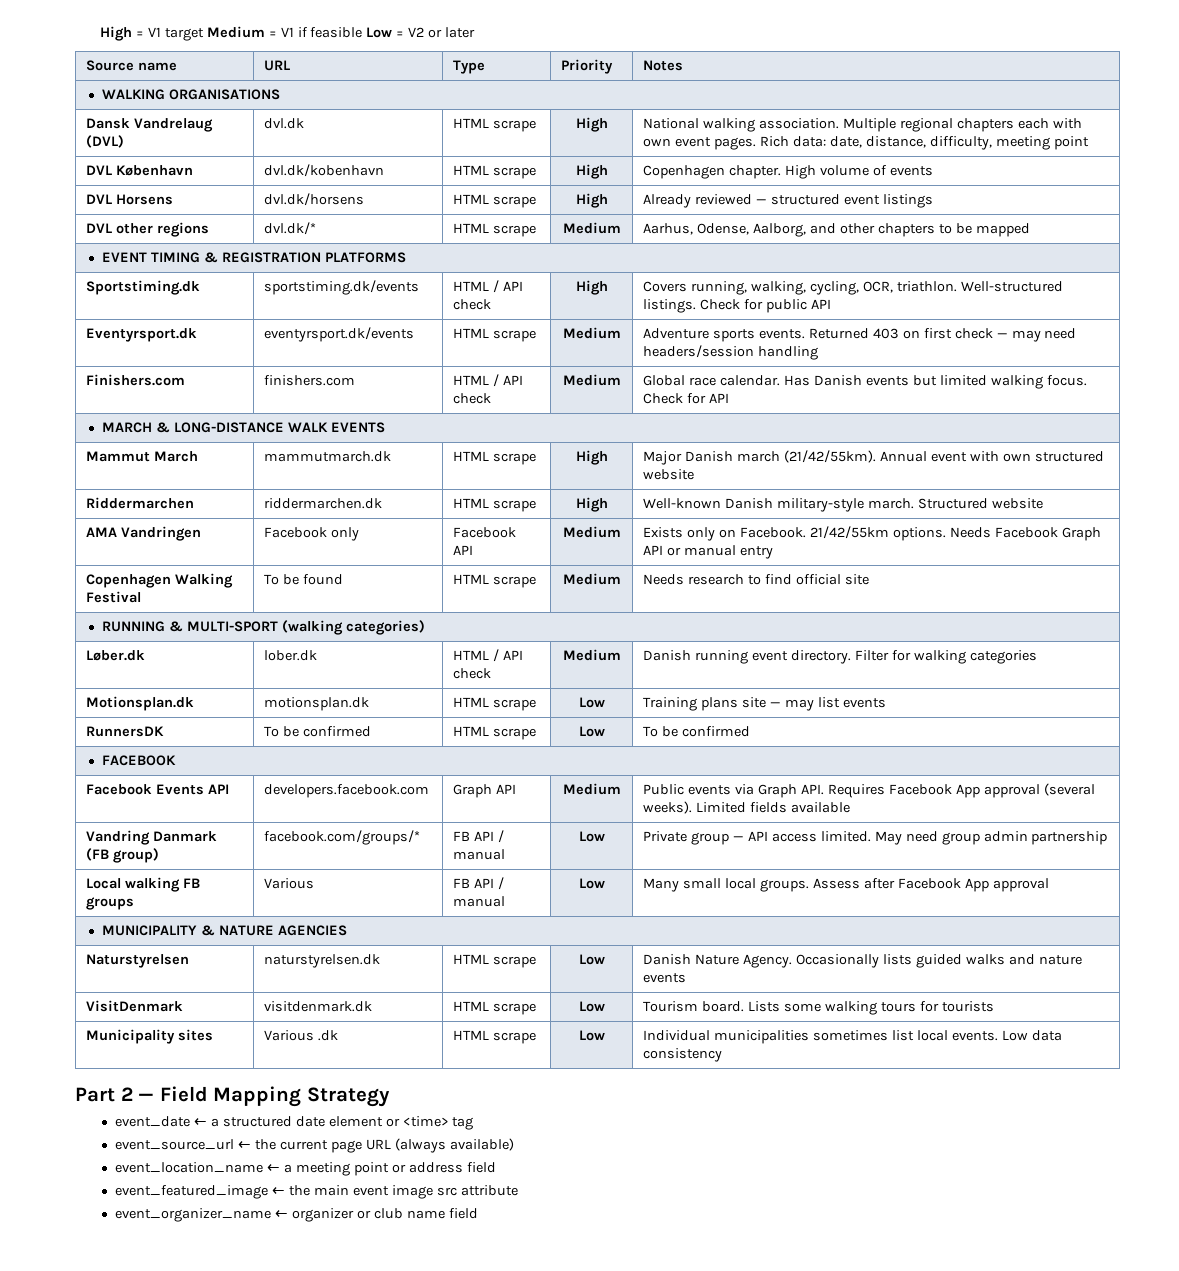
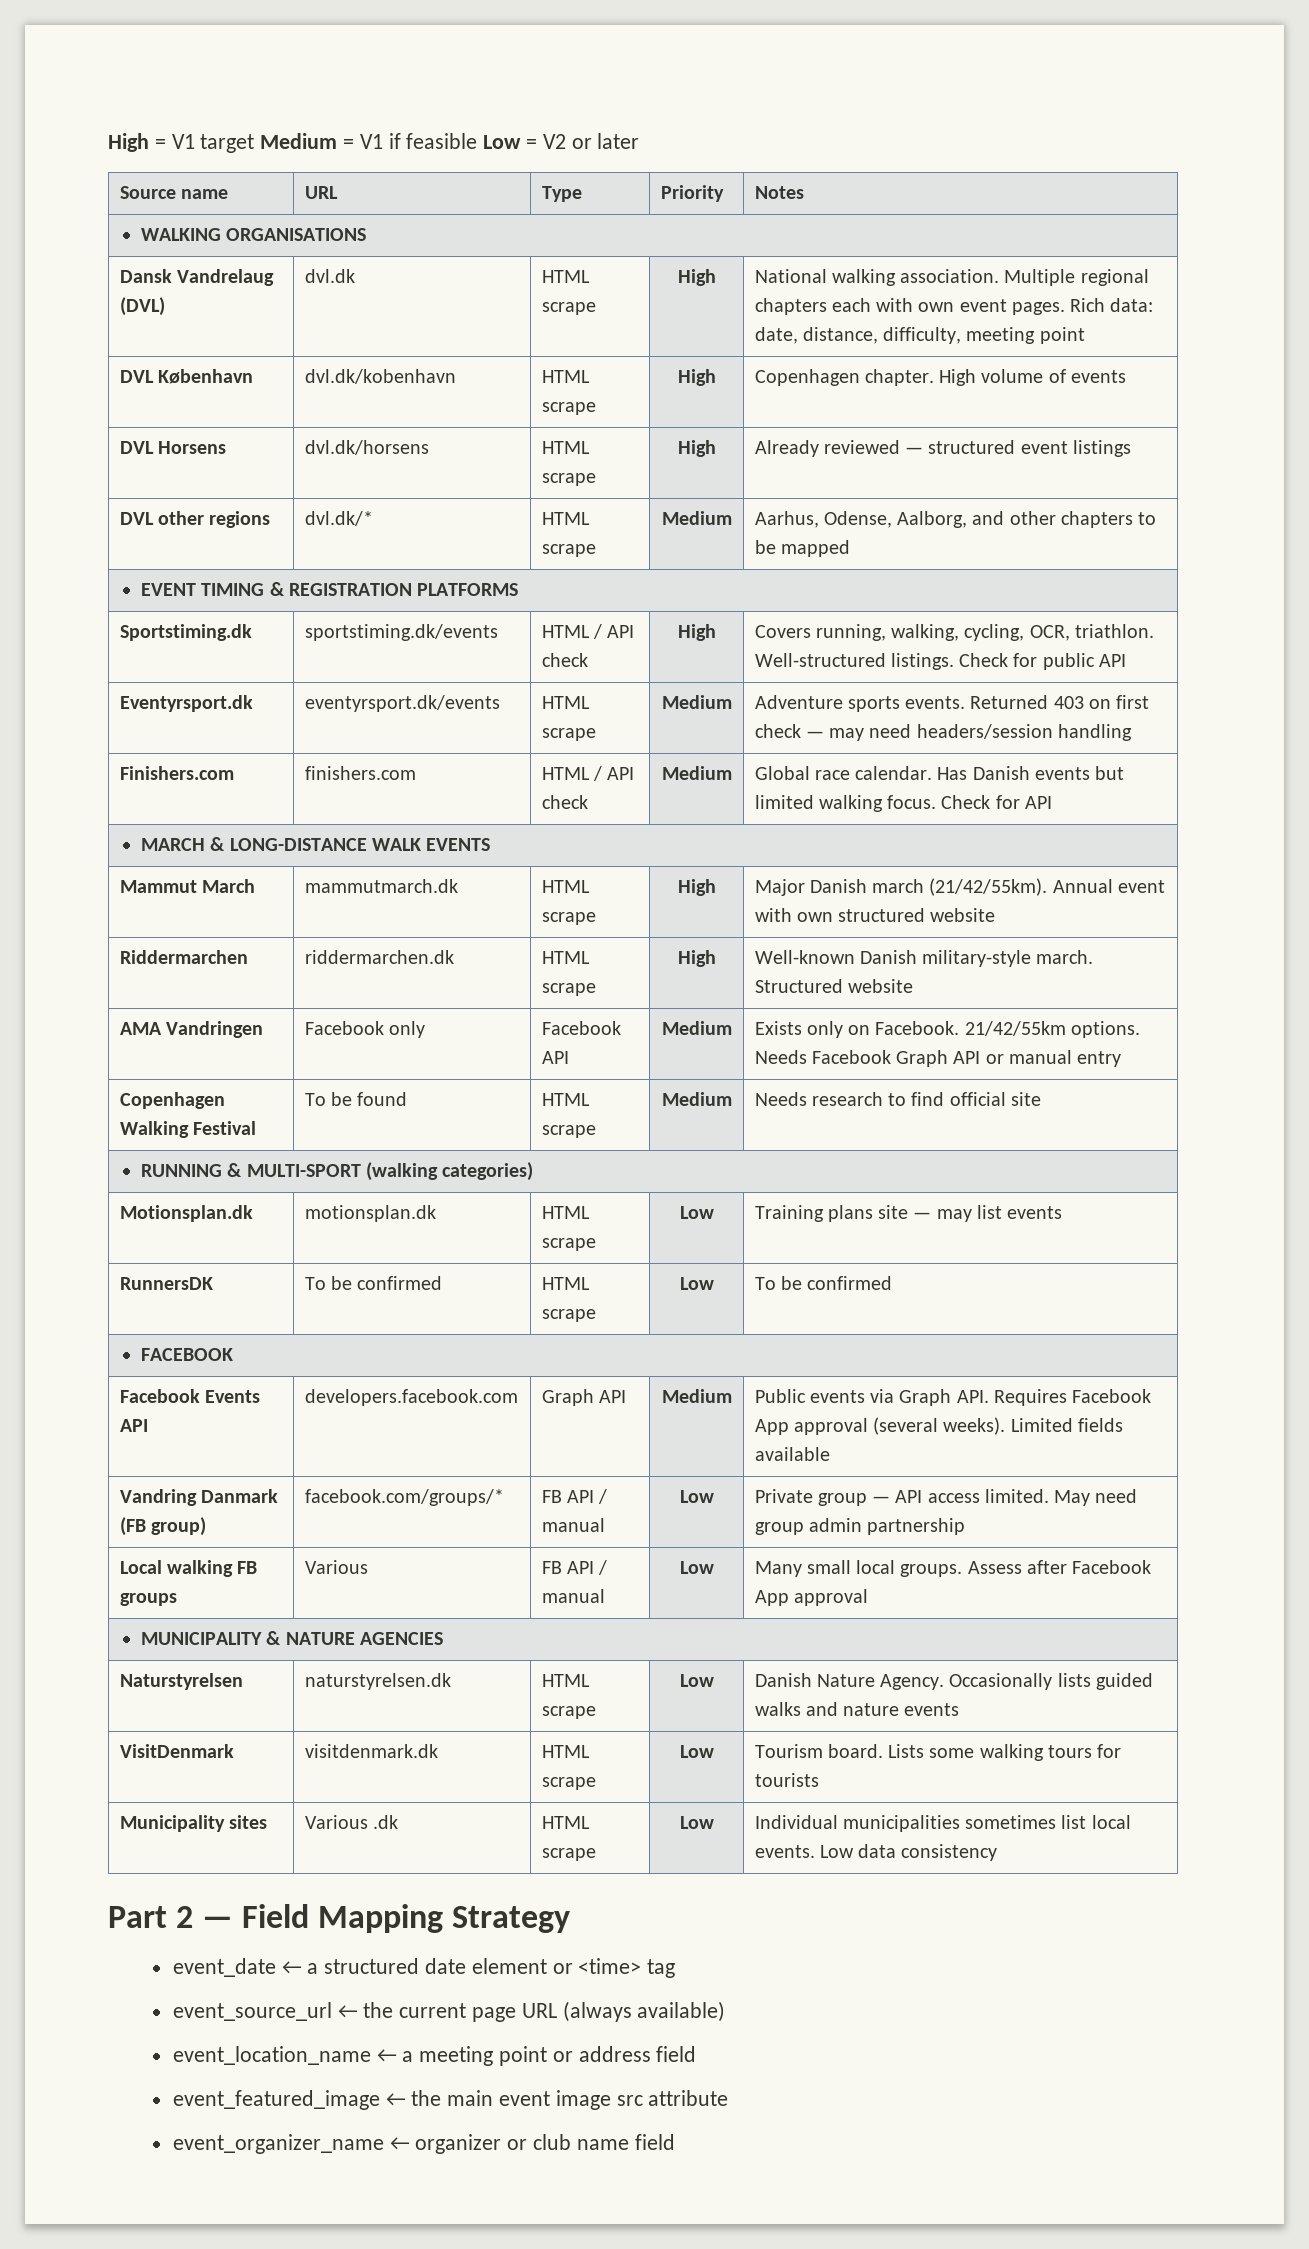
- Løber.dk | lober.dk | HTML / API check | Medium | Danish running event directory. Filter for walking categories

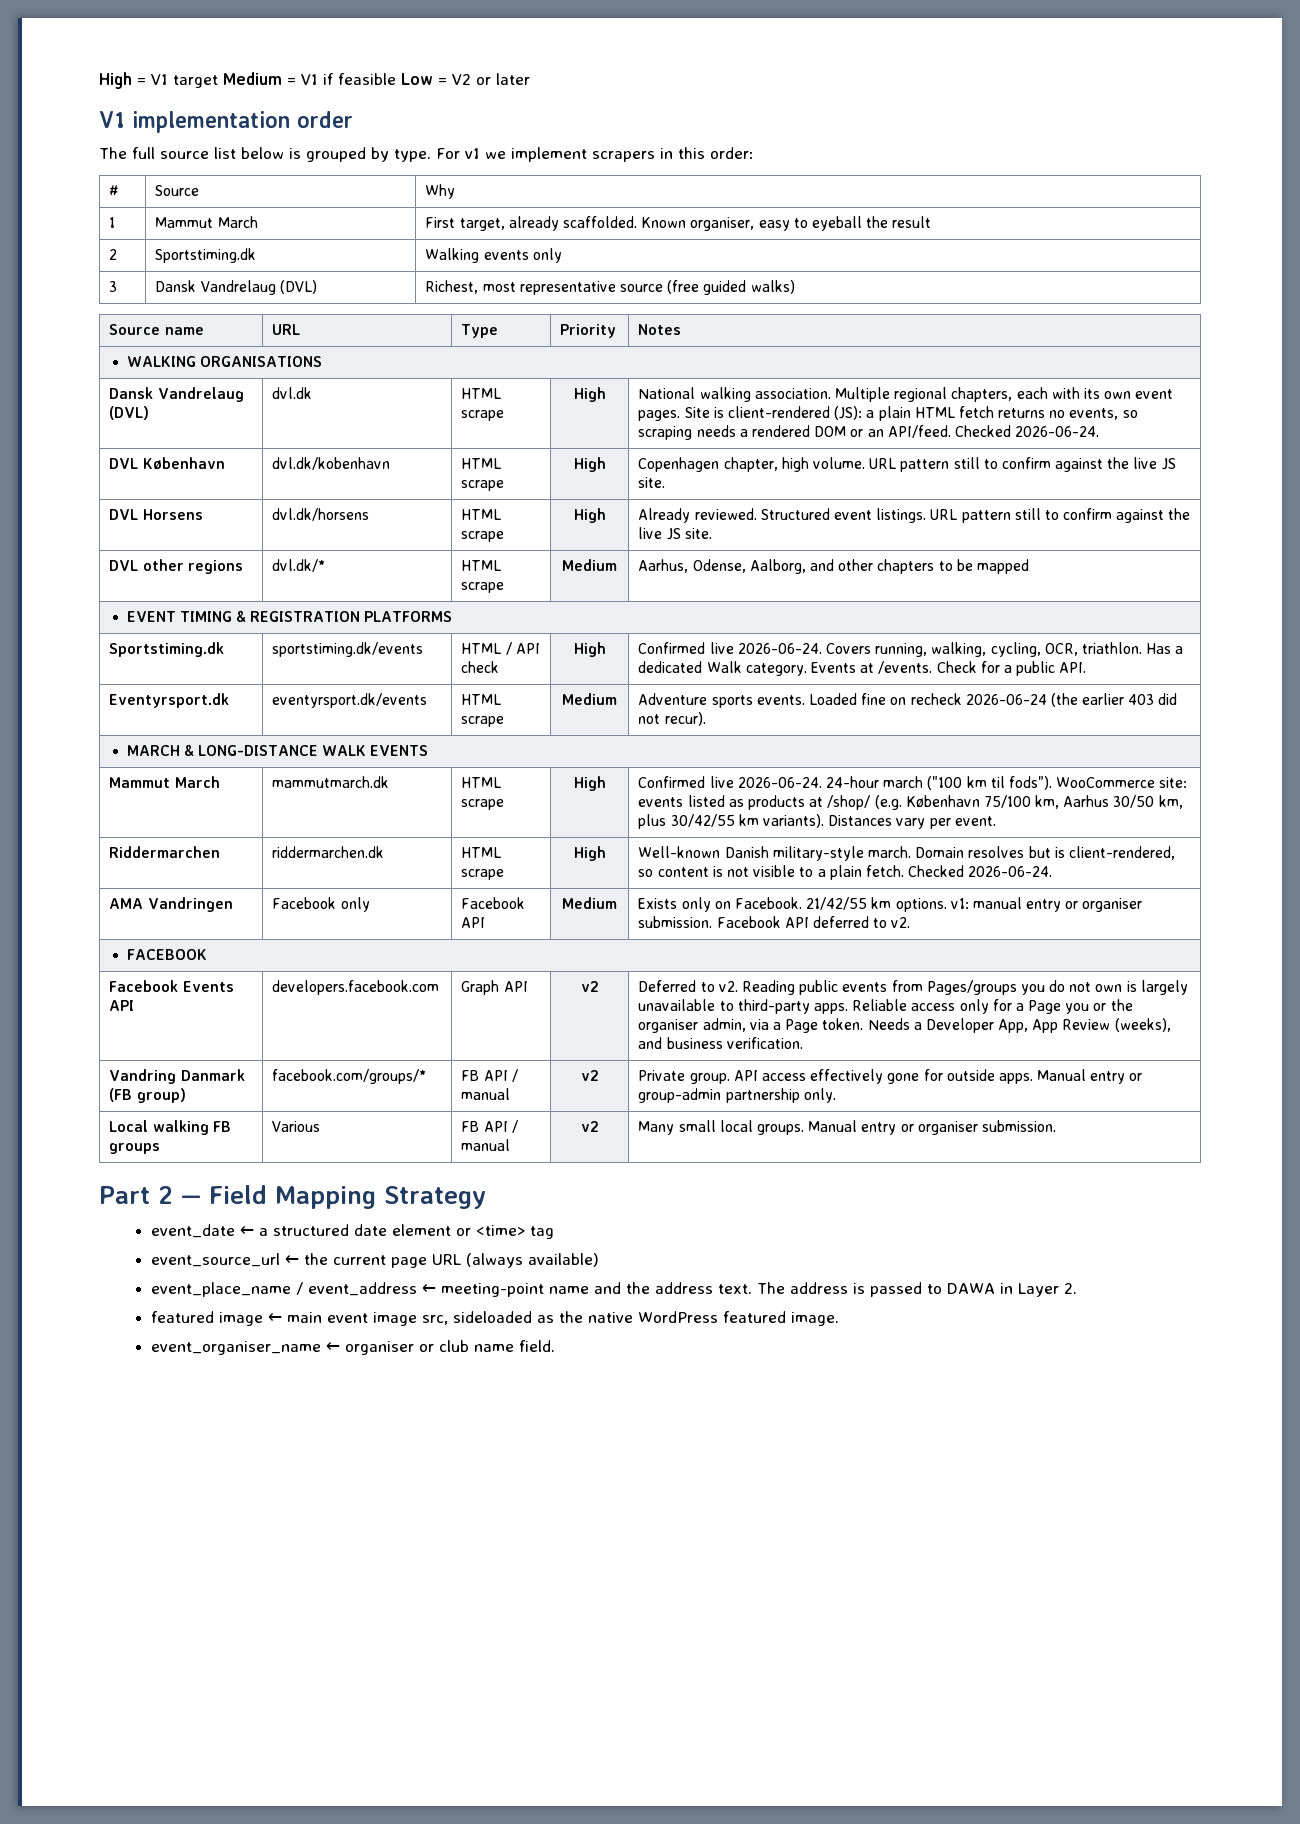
+ V1 implementation order
+ The full source list below is grouped by type. For v1 we implement scrapers in this order:
+ # | Source | Why
+ 1 | Mammut March | First target, already scaffolded. Known organiser, easy to eyeball the result
+ 2 | Sportstiming.dk | Walking events only
+ 3 | Dansk Vandrelaug (DVL) | Richest, most representative source (free guided walks)
- Multiple regional chapters each with own event pages.
+ Multiple regional chapters, each with its own event pages.
- Rich data: date, distance, difficulty, meeting point
+ Site is client-rendered (JS): a plain HTML fetch returns no events, so scraping needs a rendered DOM or an API/feed. Checked 2026-06-24.
- DVL København | dvl.dk/kobenhavn | HTML scrape | High | Copenhagen chapter. High volume of events
+ DVL København | dvl.dk/kobenhavn | HTML scrape | High | Copenhagen chapter, high volume. URL pattern still to confirm against the live JS site.
- DVL Horsens | dvl.dk/horsens | HTML scrape | High | Already reviewed — structured event listings
+ DVL Horsens | dvl.dk/horsens | HTML scrape | High | Already reviewed. Structured event listings. URL pattern still to confirm against the live JS site.
- Sportstiming.dk | sportstiming.dk/events | HTML / API check | High | Covers running, walking, cycling, OCR, triathlon. Well-structured listings. Check for public API
+ Sportstiming.dk | sportstiming.dk/events | HTML / API check | High | Confirmed live 2026-06-24. Covers running, walking, cycling, OCR, triathlon. Has a dedicated Walk category. Events at /events. Check for a public API.
- Eventyrsport.dk | eventyrsport.dk/events | HTML scrape | Medium | Adventure sports events. Returned 403 on first check — may need headers/session handling
- Finishers.com | finishers.com | HTML / API check | Medium | Global race calendar. Has Danish events but limited walking focus. Check for API
+ Eventyrsport.dk | eventyrsport.dk/events | HTML scrape | Medium | Adventure sports events. Loaded fine on recheck 2026-06-24 (the earlier 403 did not recur).
- Mammut March | mammutmarch.dk | HTML scrape | High | Major Danish march (21/42/55km). Annual event with own structured website
+ Mammut March | mammutmarch.dk | HTML scrape | High | Confirmed live 2026-06-24. 24-hour march ("100 km til fods"). WooCommerce site: events listed as products at /shop/ (e.g. København 75/100 km, Aarhus 30/50 km, plus 30/42/55 km variants). Distances vary per event.
- Riddermarchen | riddermarchen.dk | HTML scrape | High | Well-known Danish military-style march. Structured website
+ Riddermarchen | riddermarchen.dk | HTML scrape | High | Well-known Danish military-style march. Domain resolves but is client-rendered, so content is not visible to a plain fetch. Checked 2026-06-24.
- AMA Vandringen | Facebook only | Facebook API | Medium | Exists only on Facebook. 21/42/55km options. Needs Facebook Graph API or manual entry
- Copenhagen Walking Festival | To be found | HTML scrape | Medium | Needs research to find official site
- RUNNING & MULTI-SPORT (walking categories)
- Motionsplan.dk | motionsplan.dk | HTML scrape | Low | Training plans site — may list events
- RunnersDK | To be confirmed | HTML scrape | Low | To be confirmed
+ AMA Vandringen | Facebook only | Facebook API | Medium | Exists only on Facebook. 21/42/55 km options. v1: manual entry or organiser submission. Facebook API deferred to v2.
- Medium | Public events via Graph API. Requires Facebook App approval (several weeks). Limited fields available
+ v2 | Deferred to v2. Reading public events from Pages/groups you do not own is largely unavailable to third-party apps. Reliable access only for a Page you or the organiser admin, via a Page token. Needs a Developer App, App Review (weeks), and business verification.
- Vandring Danmark (FB group) | facebook.com/groups/* | FB API / manual | Low | Private group — API access limited. May need group admin partnership
+ Vandring Danmark (FB group) | facebook.com/groups/* | FB API / manual | v2 | Private group. API access effectively gone for outside apps. Manual entry or group-admin partnership only.
- Local walking FB groups | Various | FB API / manual | Low | Many small local groups. Assess after Facebook App approval
- MUNICIPALITY & NATURE AGENCIES
- Naturstyrelsen | naturstyrelsen.dk | HTML scrape | Low | Danish Nature Agency. Occasionally lists guided walks and nature events
- VisitDenmark | visitdenmark.dk | HTML scrape | Low | Tourism board. Lists some walking tours for tourists
- Municipality sites | Various .dk | HTML scrape | Low | Individual municipalities sometimes list local events. Low data consistency
+ Local walking FB groups | Various | FB API / manual | v2 | Many small local groups. Manual entry or organiser submission.
- event_location_name ← a meeting point or address field
- event_featured_image ← the main event image src attribute
- event_organizer_name ← organizer or club name field
+ event_place_name / event_address ← meeting-point name and the address text. The address is passed to DAWA in Layer 2.
+ featured image ← main event image src, sideloaded as the native WordPress featured image.
+ event_organiser_name ← organiser or club name field.

